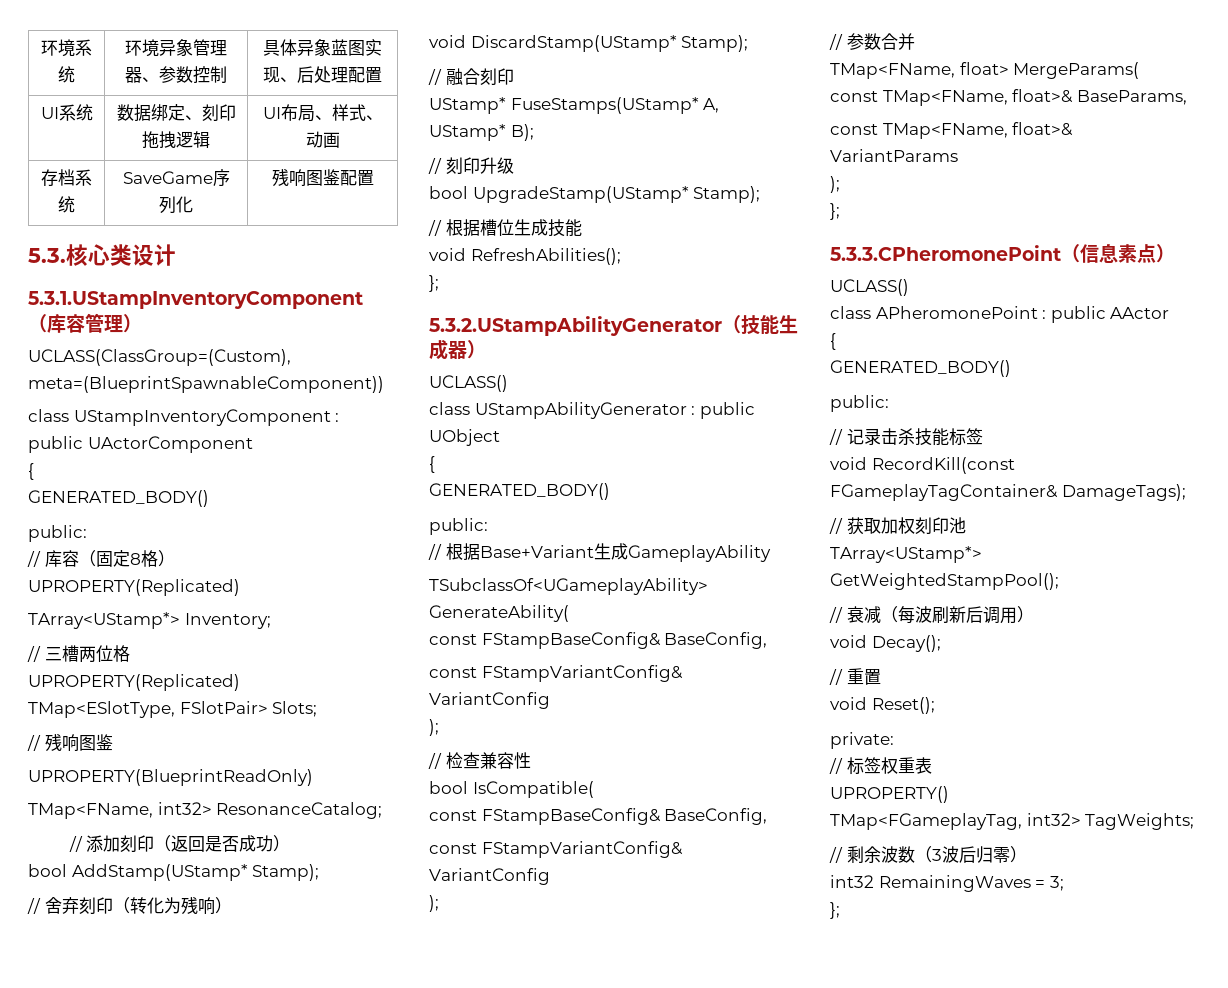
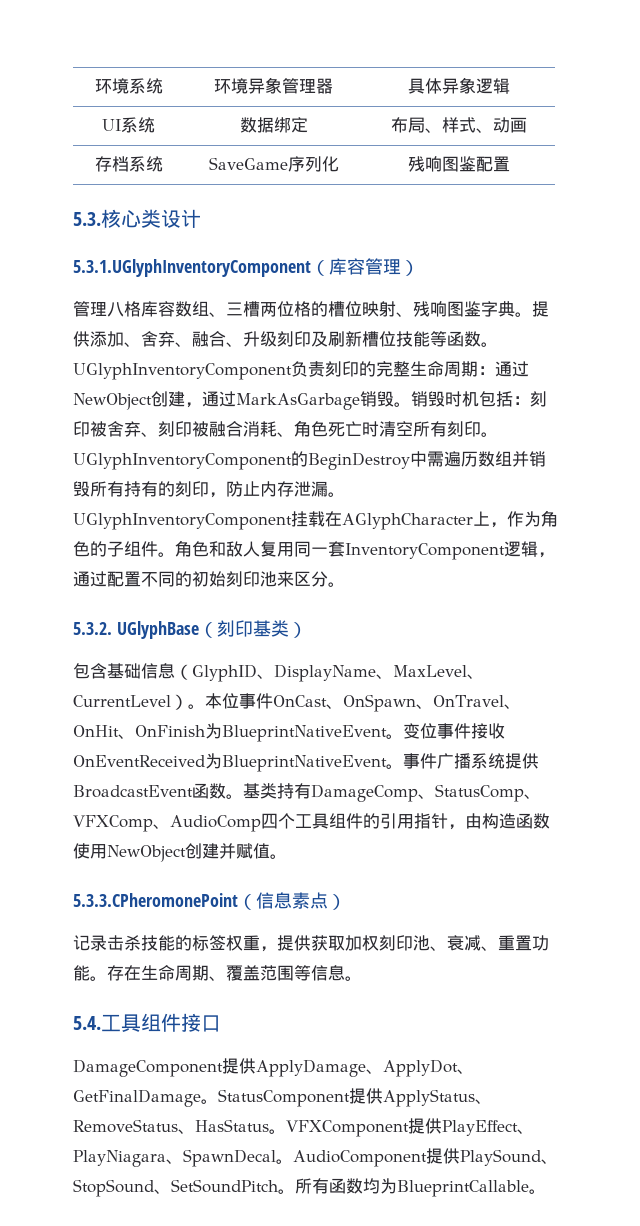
- 环境系统 | 环境异象管理器、参数控制 | 具体异象蓝图实现、后处理配置
+ 环境系统 | 环境异象管理器 | 具体异象逻辑
- UI系统 | 数据绑定、刻印拖拽逻辑 | UI布局、样式、动画
+ UI系统 | 数据绑定 | 布局、样式、动画
- 5.3.1.UStampInventoryComponent（库容管理）
+ 5.3.1.UGlyphInventoryComponent（库容管理）
- UCLASS(ClassGroup=(Custom), meta=(BlueprintSpawnableComponent))
- class UStampInventoryComponent : public UActorComponent
- {
- GENERATED_BODY()
- public:
- // 库容（固定8格）
- UPROPERTY(Replicated)
- TArray<UStamp*> Inventory;
- // 三槽两位格
- UPROPERTY(Replicated)
- TMap<ESlotType, FSlotPair> Slots;
- // 残响图鉴
- UPROPERTY(BlueprintReadOnly)
- TMap<FName, int32> ResonanceCatalog;
- // 添加刻印（返回是否成功）
- bool AddStamp(UStamp* Stamp);
- // 舍弃刻印（转化为残响）
- void DiscardStamp(UStamp* Stamp);
- // 融合刻印
- UStamp* FuseStamps(UStamp* A, UStamp* B);
- // 刻印升级
- bool UpgradeStamp(UStamp* Stamp);
- // 根据槽位生成技能
- void RefreshAbilities();
- };
- 5.3.2.UStampAbilityGenerator（技能生成器）
- UCLASS()
- class UStampAbilityGenerator : public UObject
- {
- GENERATED_BODY()
- public:
- // 根据Base+Variant生成GameplayAbility
- TSubclassOf<UGameplayAbility> GenerateAbility(
- const FStampBaseConfig& BaseConfig,
- const FStampVariantConfig& VariantConfig
- );
- // 检查兼容性
- bool IsCompatible(
- const FStampBaseConfig& BaseConfig,
- const FStampVariantConfig& VariantConfig
- );
- // 参数合并
- TMap<FName, float> MergeParams(
- const TMap<FName, float>& BaseParams,
- const TMap<FName, float>& VariantParams
- );
- };
+ 管理八格库容数组、三槽两位格的槽位映射、残响图鉴字典。提供添加、舍弃、融合、升级刻印及刷新槽位技能等函数。UGlyphInventoryComponent负责刻印的完整生命周期：通过NewObject创建，通过MarkAsGarbage销毁。销毁时机包括：刻印被舍弃、刻印被融合消耗、角色死亡时清空所有刻印。UGlyphInventoryComponent的BeginDestroy中需遍历数组并销毁所有持有的刻印，防止内存泄漏。UGlyphInventoryComponent挂载在AGlyphCharacter上，作为角色的子组件。角色和敌人复用同一套InventoryComponent逻辑，通过配置不同的初始刻印池来区分。
+ 5.3.2. UGlyphBase（刻印基类）
+ 包含基础信息（GlyphID、DisplayName、MaxLevel、CurrentLevel）。本位事件OnCast、OnSpawn、OnTravel、OnHit、OnFinish为BlueprintNativeEvent。变位事件接收OnEventReceived为BlueprintNativeEvent。事件广播系统提供BroadcastEvent函数。基类持有DamageComp、StatusComp、VFXComp、AudioComp四个工具组件的引用指针，由构造函数使用NewObject创建并赋值。
  5.3.3.CPheromonePoint（信息素点）
- UCLASS()
- class APheromonePoint : public AActor
- {
- GENERATED_BODY()
- public:
- // 记录击杀技能标签
- void RecordKill(const FGameplayTagContainer& DamageTags);
- // 获取加权刻印池
- TArray<UStamp*> GetWeightedStampPool();
- // 衰减（每波刷新后调用）
- void Decay();
- // 重置
- void Reset();
- private:
- // 标签权重表
- UPROPERTY()
- TMap<FGameplayTag, int32> TagWeights;
- // 剩余波数（3波后归零）
- int32 RemainingWaves = 3;
- };
+ 记录击杀技能的标签权重，提供获取加权刻印池、衰减、重置功能。存在生命周期、覆盖范围等信息。
+ 5.4.工具组件接口
+ DamageComponent提供ApplyDamage、ApplyDot、GetFinalDamage。StatusComponent提供ApplyStatus、RemoveStatus、HasStatus。VFXComponent提供PlayEffect、PlayNiagara、SpawnDecal。AudioComponent提供PlaySound、StopSound、SetSoundPitch。所有函数均为BlueprintCallable。

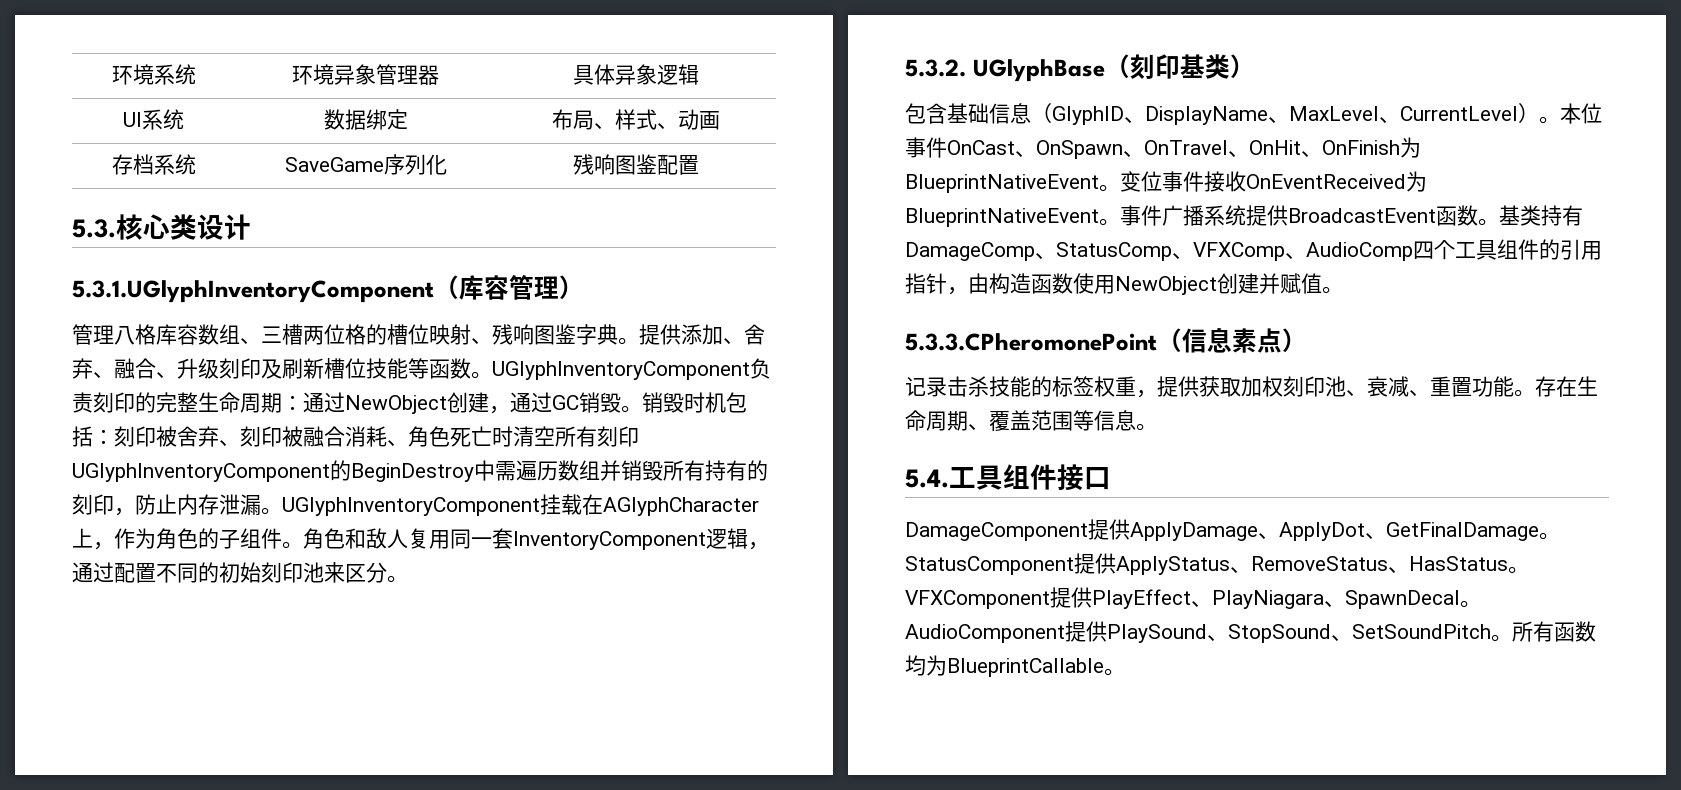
- UGlyphInventoryComponent负责刻印的完整生命周期：通过NewObject创建，通过MarkAsGarbage销毁。
+ UGlyphInventoryComponent负责刻印的完整生命周期：通过NewObject创建，通过GC销毁。
- 销毁时机包括：刻印被舍弃、刻印被融合消耗、角色死亡时清空所有刻印。UGlyphInventoryComponent的BeginDestroy中需遍历数组并销毁所有持有的刻印，防止内存泄漏。
+ 销毁时机包括：刻印被舍弃、刻印被融合消耗、角色死亡时清空所有刻印UGlyphInventoryComponent的BeginDestroy中需遍历数组并销毁所有持有的刻印，防止内存泄漏。

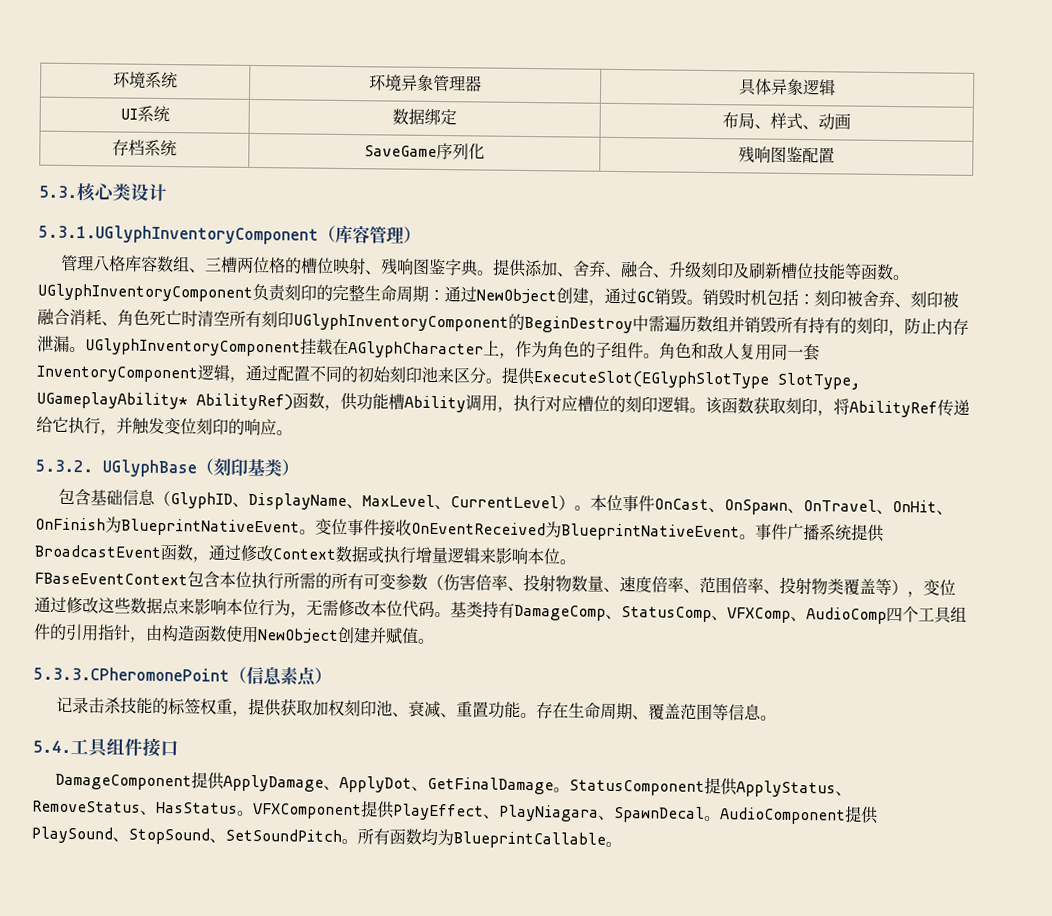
+ 提供ExecuteSlot(EGlyphSlotType SlotType, UGameplayAbility* AbilityRef)函数，供功能槽Ability调用，执行对应槽位的刻印逻辑。该函数获取刻印，将AbilityRef传递给它执行，并触发变位刻印的响应。
- 事件广播系统提供BroadcastEvent函数。
+ 事件广播系统提供BroadcastEvent函数，通过修改Context数据或执行增量逻辑来影响本位。
+ FBaseEventContext包含本位执行所需的所有可变参数（伤害倍率、投射物数量、速度倍率、范围倍率、投射物类覆盖等），变位通过修改这些数据点来影响本位行为，无需修改本位代码。

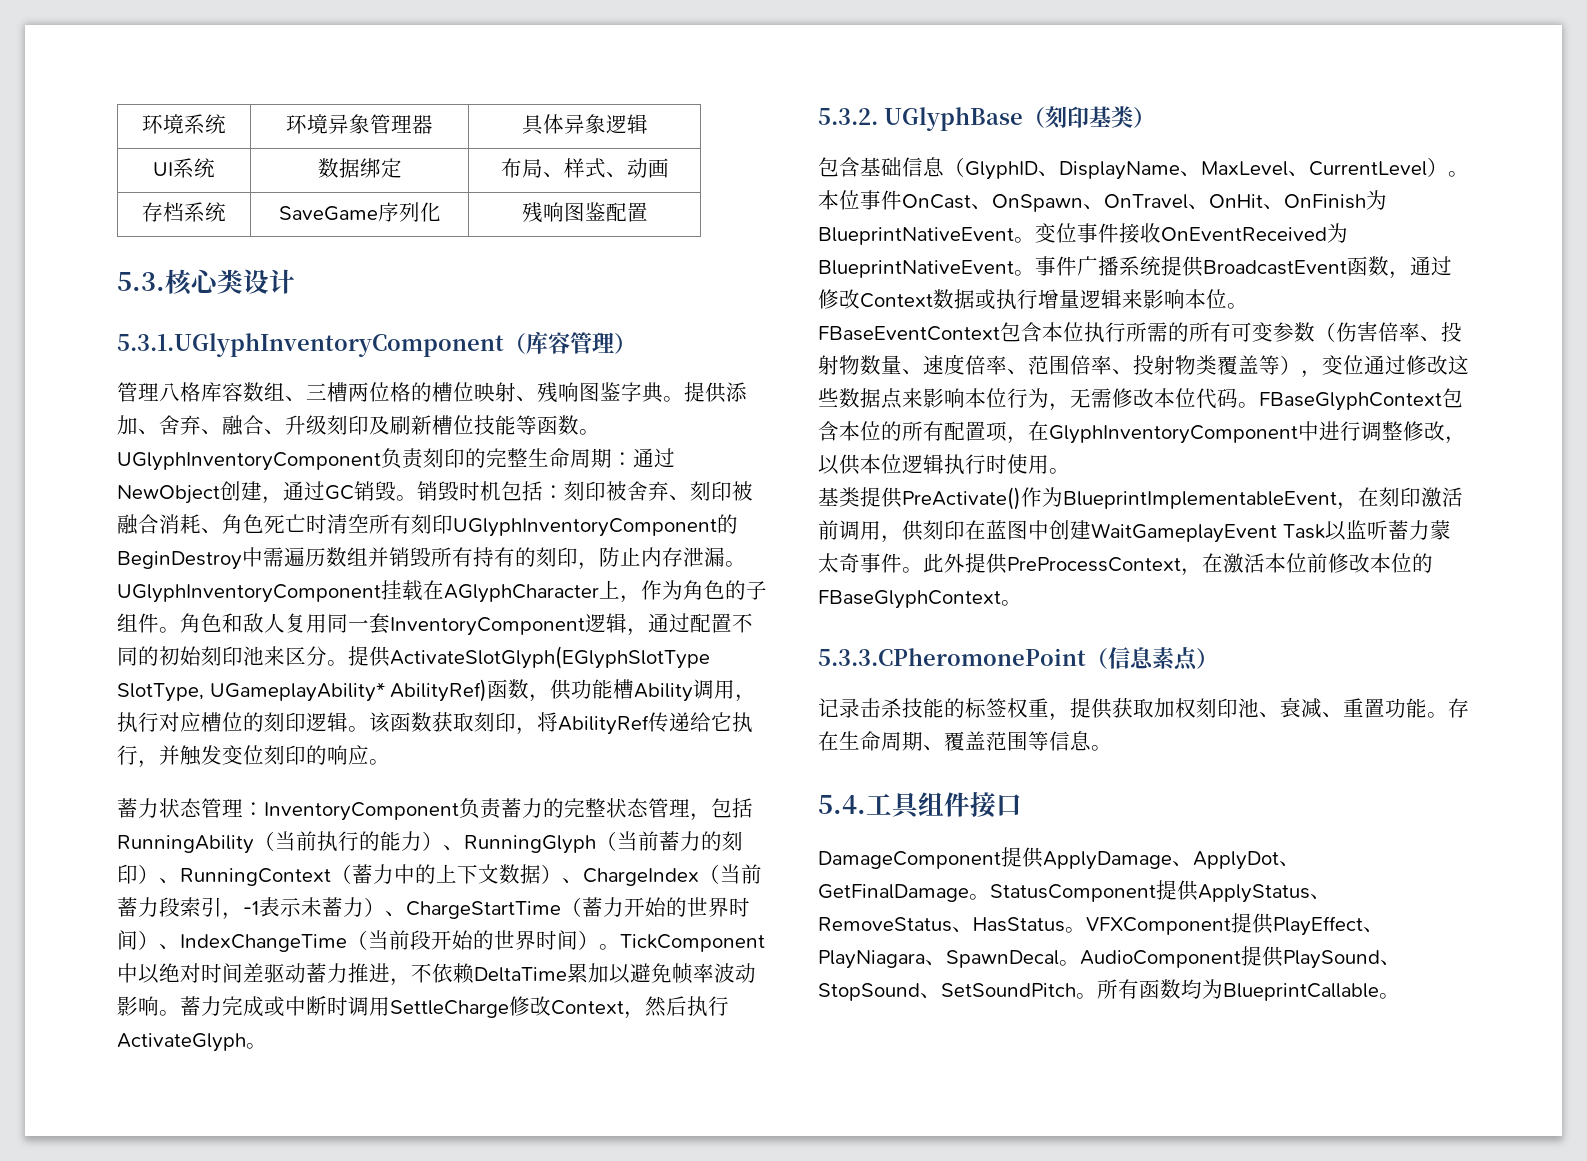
- 提供ExecuteSlot(EGlyphSlotType SlotType, UGameplayAbility* AbilityRef)函数，供功能槽Ability调用，执行对应槽位的刻印逻辑。
+ 提供ActivateSlotGlyph(EGlyphSlotType SlotType, UGameplayAbility* AbilityRef)函数，供功能槽Ability调用，执行对应槽位的刻印逻辑。
+ 蓄力状态管理：InventoryComponent负责蓄力的完整状态管理，包括RunningAbility（当前执行的能力）、RunningGlyph（当前蓄力的刻印）、RunningContext（蓄力中的上下文数据）、ChargeIndex（当前蓄力段索引，-1表示未蓄力）、ChargeStartTime（蓄力开始的世界时间）、IndexChangeTime（当前段开始的世界时间）。TickComponent中以绝对时间差驱动蓄力推进，不依赖DeltaTime累加以避免帧率波动影响。蓄力完成或中断时调用SettleCharge修改Context，然后执行ActivateGlyph。
- 基类持有DamageComp、StatusComp、VFXComp、AudioComp四个工具组件的引用指针，由构造函数使用NewObject创建并赋值。
+ FBaseGlyphContext包含本位的所有配置项，在GlyphInventoryComponent中进行调整修改，以供本位逻辑执行时使用。
+ 基类提供PreActivate()作为BlueprintImplementableEvent，在刻印激活前调用，供刻印在蓝图中创建WaitGameplayEvent Task以监听蓄力蒙太奇事件。此外提供PreProcessContext，在激活本位前修改本位的FBaseGlyphContext。

